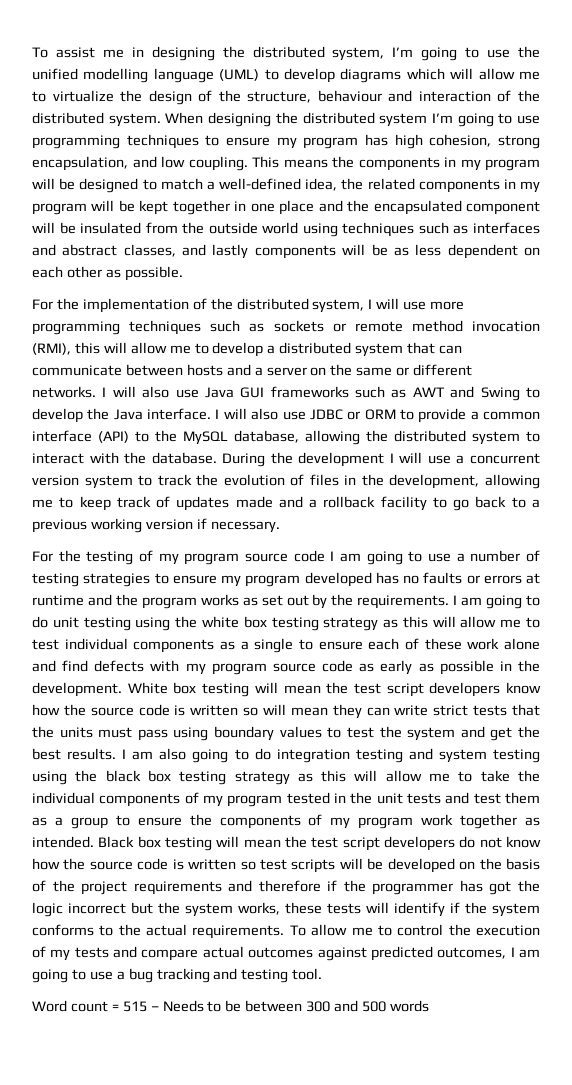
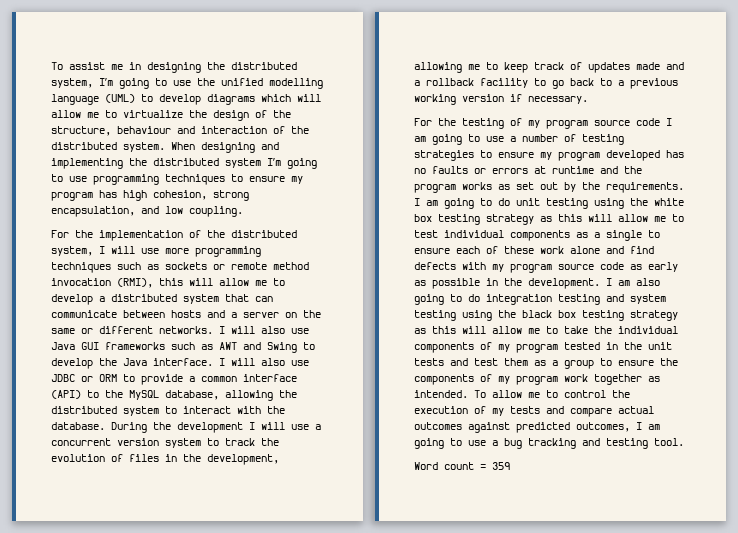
- When designing the distributed system I’m going to use programming techniques to ensure my program has high cohesion, strong encapsulation, and low coupling. This means the components in my program will be designed to match a well-defined idea, the related components in my program will be kept together in one place and the encapsulated component will be insulated from the outside world using techniques such as interfaces and abstract classes, and lastly components will be as less dependent on each other as possible.
+ When designing and implementing the distributed system I’m going to use programming techniques to ensure my program has high cohesion, strong encapsulation, and low coupling.
- White box testing will mean the test script developers know how the source code is written so will mean they can write strict tests that the units must pass using boundary values to test the system and get the best results.
- Black box testing will mean the test script developers do not know how the source code is written so test scripts will be developed on the basis of the project requirements and therefore if the programmer has got the logic incorrect but the system works, these tests will identify if the system conforms to the actual requirements.
- Word count = 515 – Needs to be between 300 and 500 words
+ Word count = 359

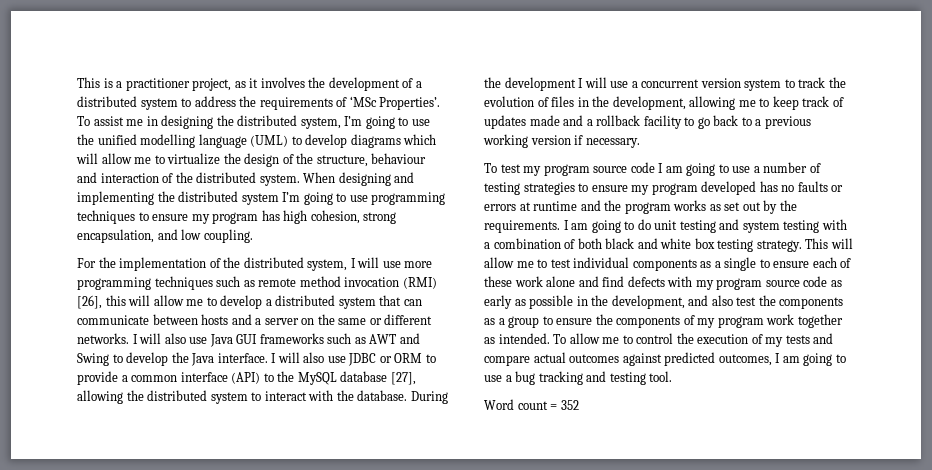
+ This is a practitioner project, as it involves the development of a distributed system to address the requirements of ‘MSc Properties’.
- For the implementation of the distributed system, I will use more programming techniques such as sockets or remote method invocation (RMI), this will allow me to develop a distributed system that can communicate between hosts and a server on the same or different networks.
+ For the implementation of the distributed system, I will use more programming techniques such as remote method invocation (RMI) [26], this will allow me to develop a distributed system that can communicate between hosts and a server on the same or different networks.
- I will also use JDBC or ORM to provide a common interface (API) to the MySQL database, allowing the distributed system to interact with the database.
+ I will also use JDBC or ORM to provide a common interface (API) to the MySQL database [27], allowing the distributed system to interact with the database.
- For the testing of my program source code I am going to use a number of testing strategies to ensure my program developed has no faults or errors at runtime and the program works as set out by the requirements.
+ To test my program source code I am going to use a number of testing strategies to ensure my program developed has no faults or errors at runtime and the program works as set out by the requirements.
- I am going to do unit testing using the white box testing strategy as this will allow me to test individual components as a single to ensure each of these work alone and find defects with my program source code as early as possible in the development. I am also going to do integration testing and system testing using the black box testing strategy as this will allow me to take the individual components of my program tested in the unit tests and test them as a group to ensure the components of my program work together as intended.
+ I am going to do unit testing and system testing with a combination of both black and white box testing strategy. This will allow me to test individual components as a single to ensure each of these work alone and find defects with my program source code as early as possible in the development, and also test the components as a group to ensure the components of my program work together as intended.
- Word count = 359
+ Word count = 352

